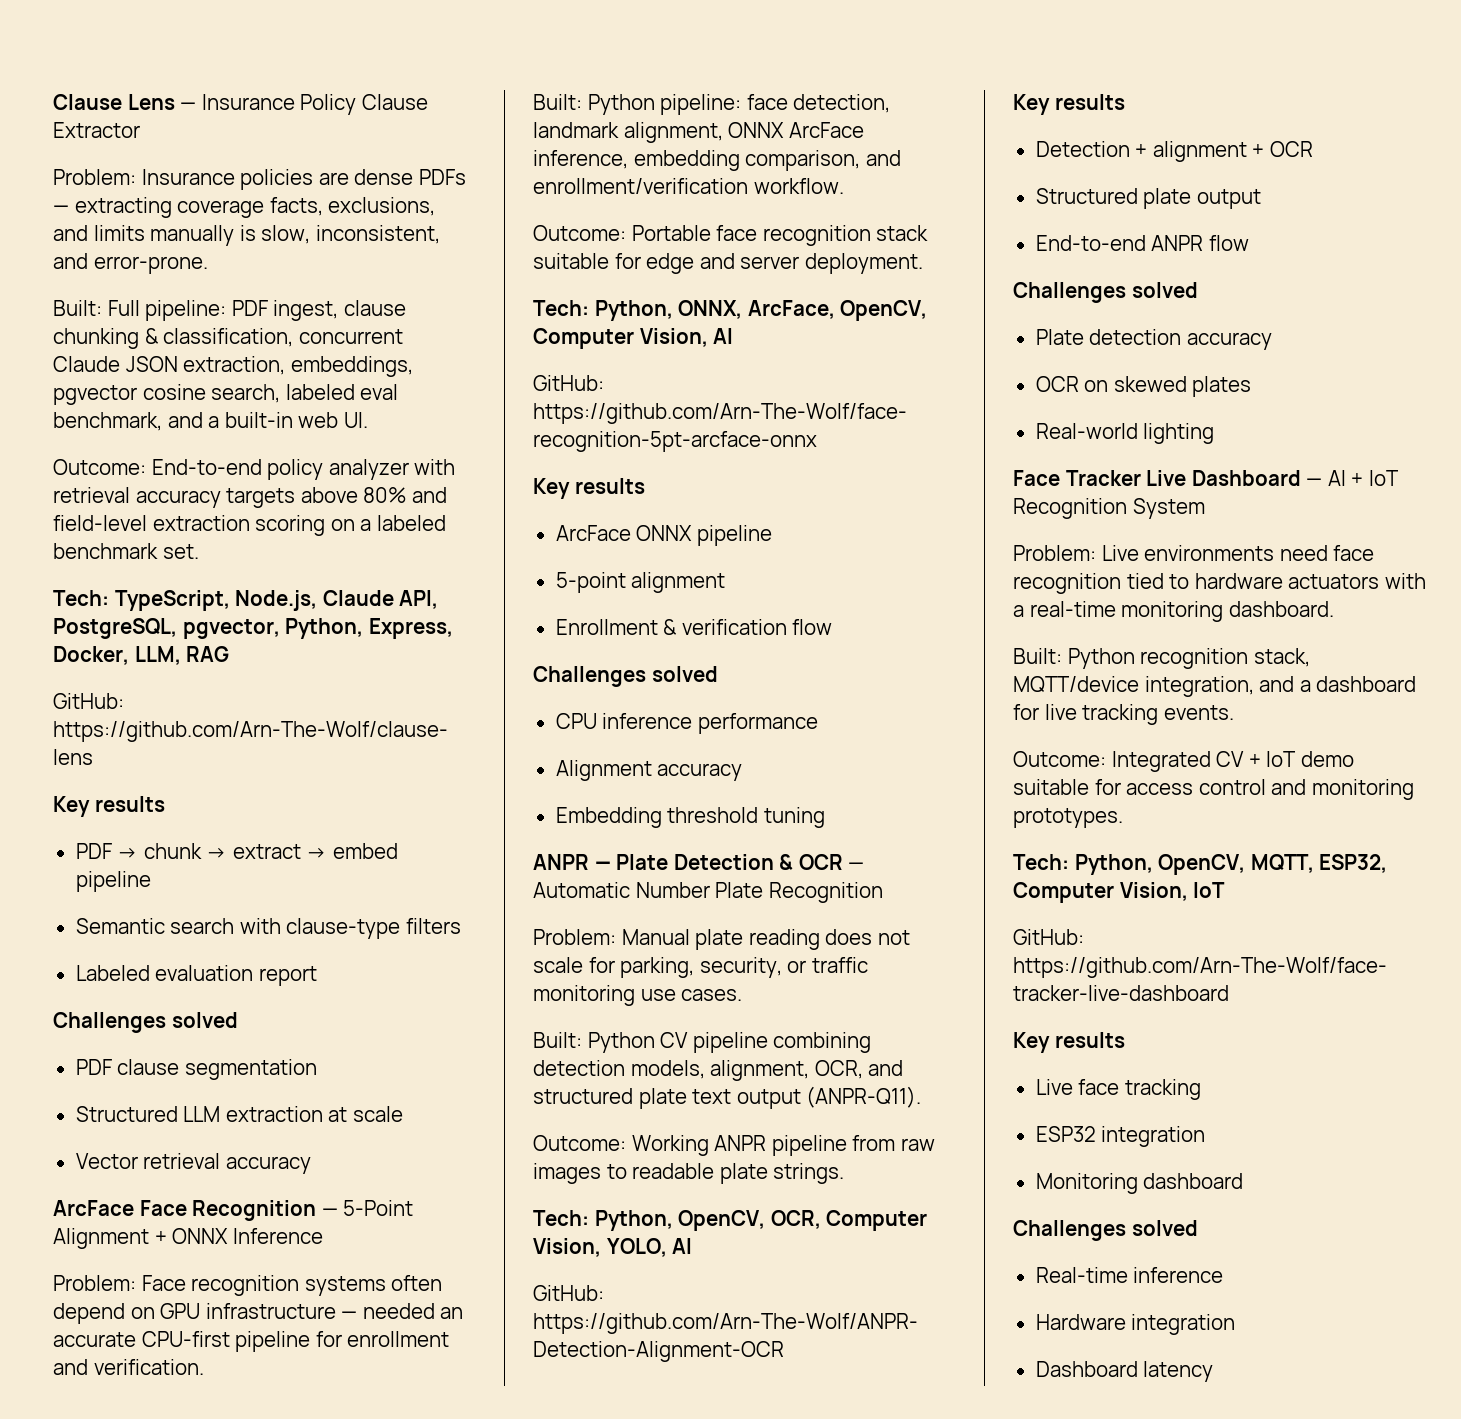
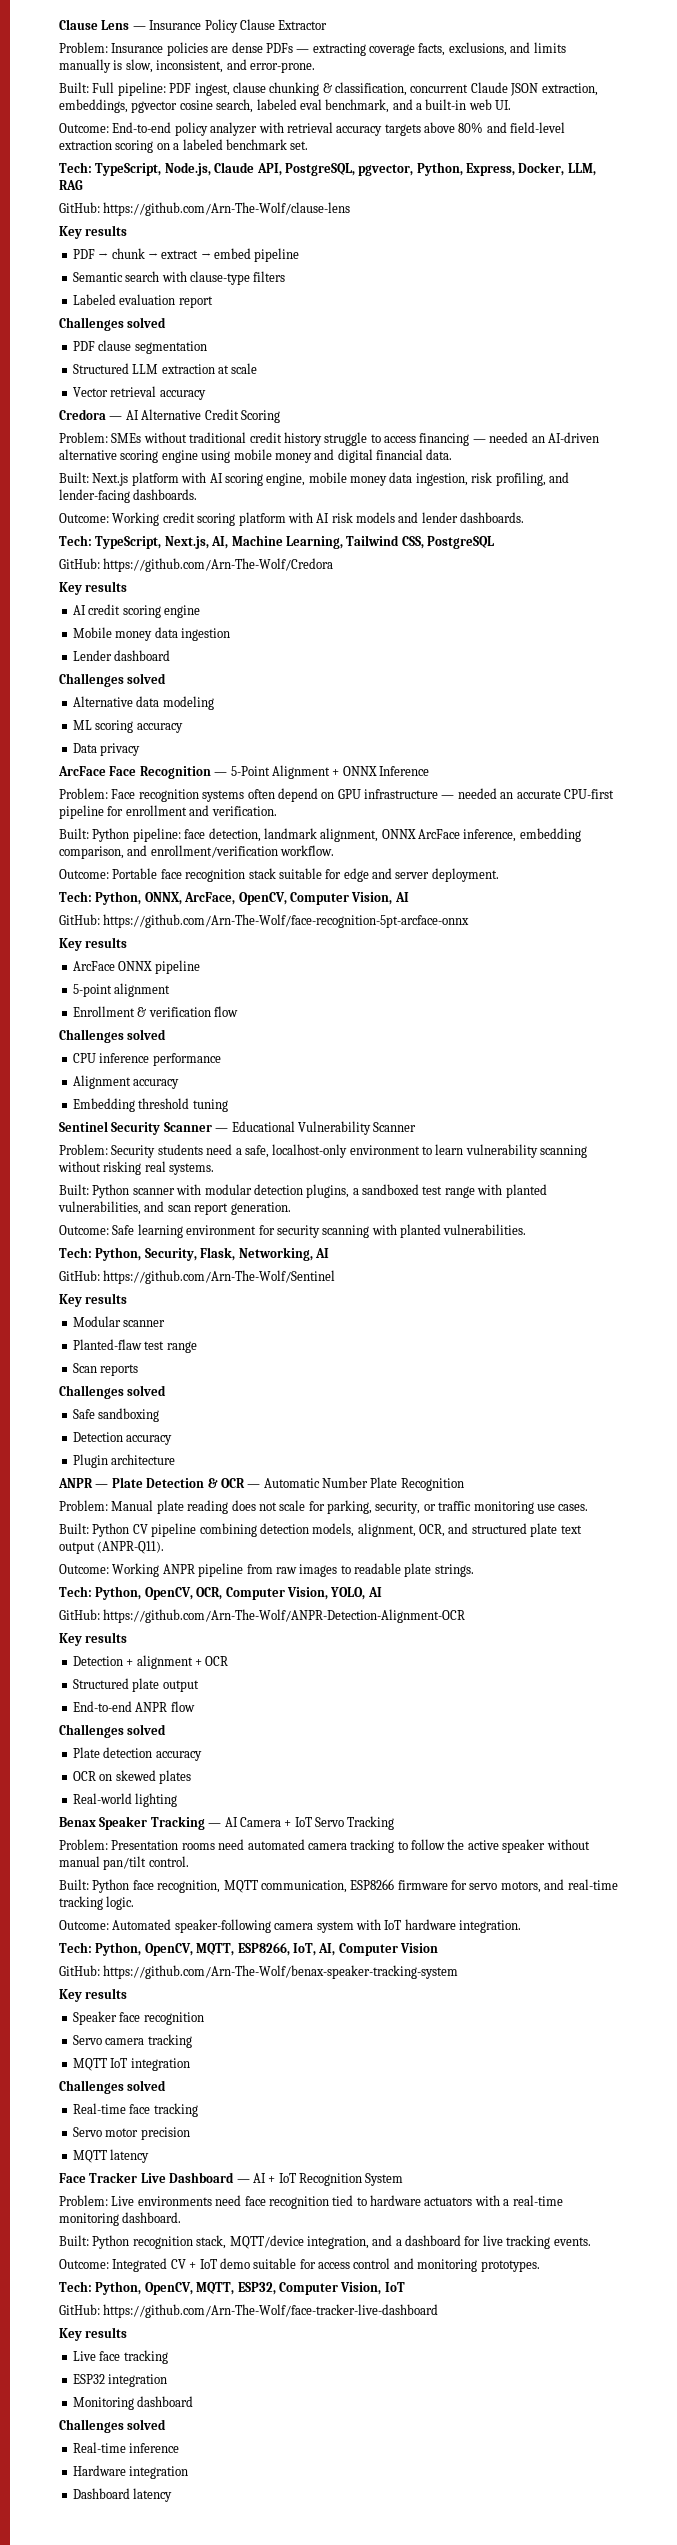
+ Credora — AI Alternative Credit Scoring
+ Problem: SMEs without traditional credit history struggle to access financing — needed an AI-driven alternative scoring engine using mobile money and digital financial data.
+ Built: Next.js platform with AI scoring engine, mobile money data ingestion, risk profiling, and lender-facing dashboards.
+ Outcome: Working credit scoring platform with AI risk models and lender dashboards.
+ Tech: TypeScript, Next.js, AI, Machine Learning, Tailwind CSS, PostgreSQL
+ GitHub: https://github.com/Arn-The-Wolf/Credora
+ Key results
+ AI credit scoring engine
+ Mobile money data ingestion
+ Lender dashboard
+ Challenges solved
+ Alternative data modeling
+ ML scoring accuracy
+ Data privacy
+ Sentinel Security Scanner — Educational Vulnerability Scanner
+ Problem: Security students need a safe, localhost-only environment to learn vulnerability scanning without risking real systems.
+ Built: Python scanner with modular detection plugins, a sandboxed test range with planted vulnerabilities, and scan report generation.
+ Outcome: Safe learning environment for security scanning with planted vulnerabilities.
+ Tech: Python, Security, Flask, Networking, AI
+ GitHub: https://github.com/Arn-The-Wolf/Sentinel
+ Key results
+ Modular scanner
+ Planted-flaw test range
+ Scan reports
+ Challenges solved
+ Safe sandboxing
+ Detection accuracy
+ Plugin architecture
+ Benax Speaker Tracking — AI Camera + IoT Servo Tracking
+ Problem: Presentation rooms need automated camera tracking to follow the active speaker without manual pan/tilt control.
+ Built: Python face recognition, MQTT communication, ESP8266 firmware for servo motors, and real-time tracking logic.
+ Outcome: Automated speaker-following camera system with IoT hardware integration.
+ Tech: Python, OpenCV, MQTT, ESP8266, IoT, AI, Computer Vision
+ GitHub: https://github.com/Arn-The-Wolf/benax-speaker-tracking-system
+ Key results
+ Speaker face recognition
+ Servo camera tracking
+ MQTT IoT integration
+ Challenges solved
+ Real-time face tracking
+ Servo motor precision
+ MQTT latency

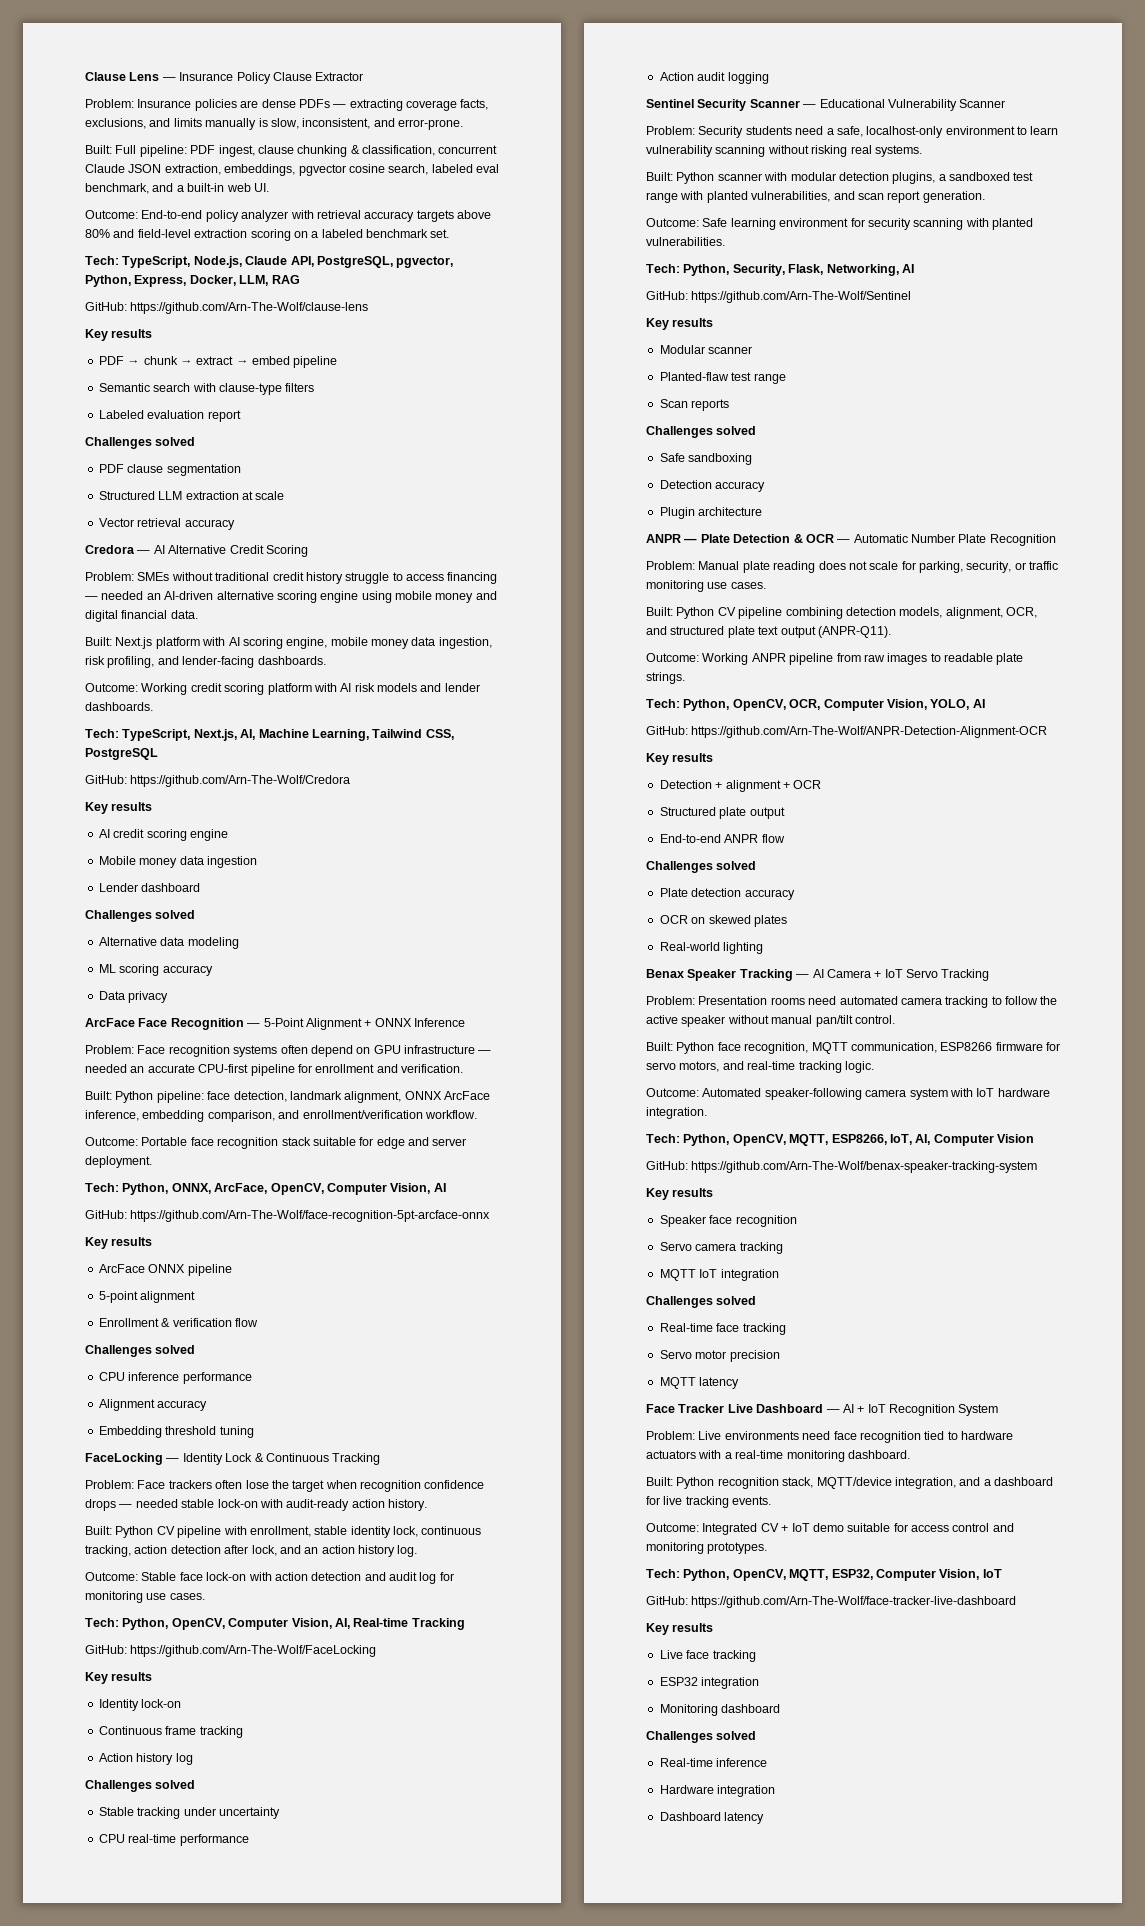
+ FaceLocking — Identity Lock & Continuous Tracking
+ Problem: Face trackers often lose the target when recognition confidence drops — needed stable lock-on with audit-ready action history.
+ Built: Python CV pipeline with enrollment, stable identity lock, continuous tracking, action detection after lock, and an action history log.
+ Outcome: Stable face lock-on with action detection and audit log for monitoring use cases.
+ Tech: Python, OpenCV, Computer Vision, AI, Real-time Tracking
+ GitHub: https://github.com/Arn-The-Wolf/FaceLocking
+ Key results
+ Identity lock-on
+ Continuous frame tracking
+ Action history log
+ Challenges solved
+ Stable tracking under uncertainty
+ CPU real-time performance
+ Action audit logging

